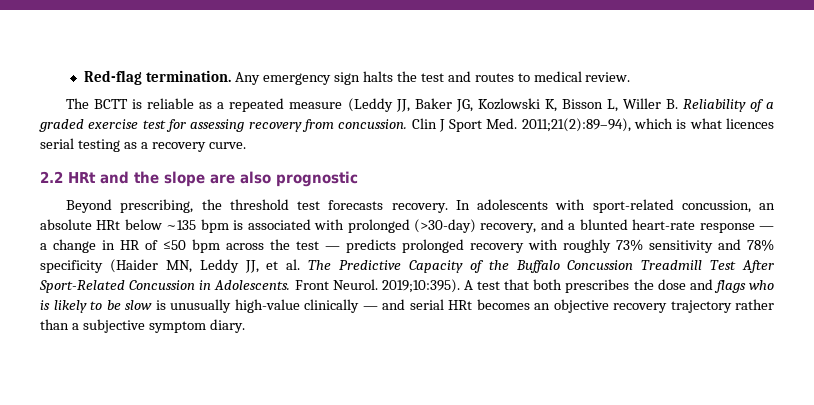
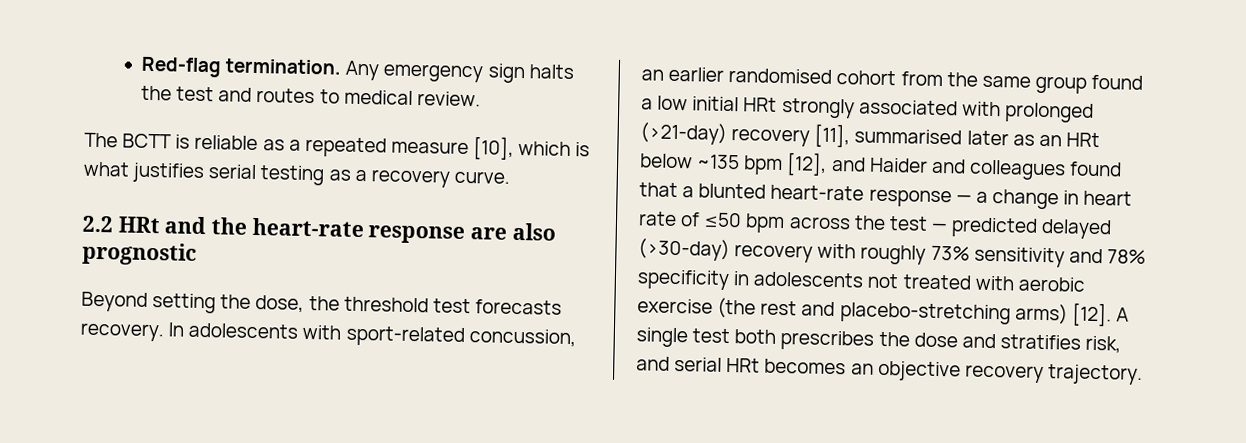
- The BCTT is reliable as a repeated measure (Leddy JJ, Baker JG, Kozlowski K, Bisson L, Willer B. Reliability of a graded exercise test for assessing recovery from concussion. Clin J Sport Med. 2011;21(2):89–94), which is what licences serial testing as a recovery curve.
+ The BCTT is reliable as a repeated measure [10], which is what justifies serial testing as a recovery curve.
- 2.2 HRt and the slope are also prognostic
+ 2.2 HRt and the heart-rate response are also prognostic
- Beyond prescribing, the threshold test forecasts recovery.
+ Beyond setting the dose, the threshold test forecasts recovery.
- In adolescents with sport-related concussion, an absolute HRt below ~135 bpm is associated with prolonged (>30-day) recovery, and a blunted heart-rate response — a change in HR of ≤50 bpm across the test — predicts prolonged recovery with roughly 73% sensitivity and 78% specificity (Haider MN, Leddy JJ, et al. The Predictive Capacity of the Buffalo Concussion Treadmill Test After Sport-Related Concussion in Adolescents. Front Neurol. 2019;10:395). A test that both prescribes the dose and flags who is likely to be slow is unusually high-value clinically — and serial HRt becomes an objective recovery trajectory rather than a subjective symptom diary.
+ In adolescents with sport-related concussion, an earlier randomised cohort from the same group found a low initial HRt strongly associated with prolonged (>21-day) recovery [11], summarised later as an HRt below ~135 bpm [12], and Haider and colleagues found that a blunted heart-rate response — a change in heart rate of ≤50 bpm across the test — predicted delayed (>30-day) recovery with roughly 73% sensitivity and 78% specificity in adolescents not treated with aerobic exercise (the rest and placebo-stretching arms) [12]. A single test both prescribes the dose and stratifies risk, and serial HRt becomes an objective recovery trajectory.

